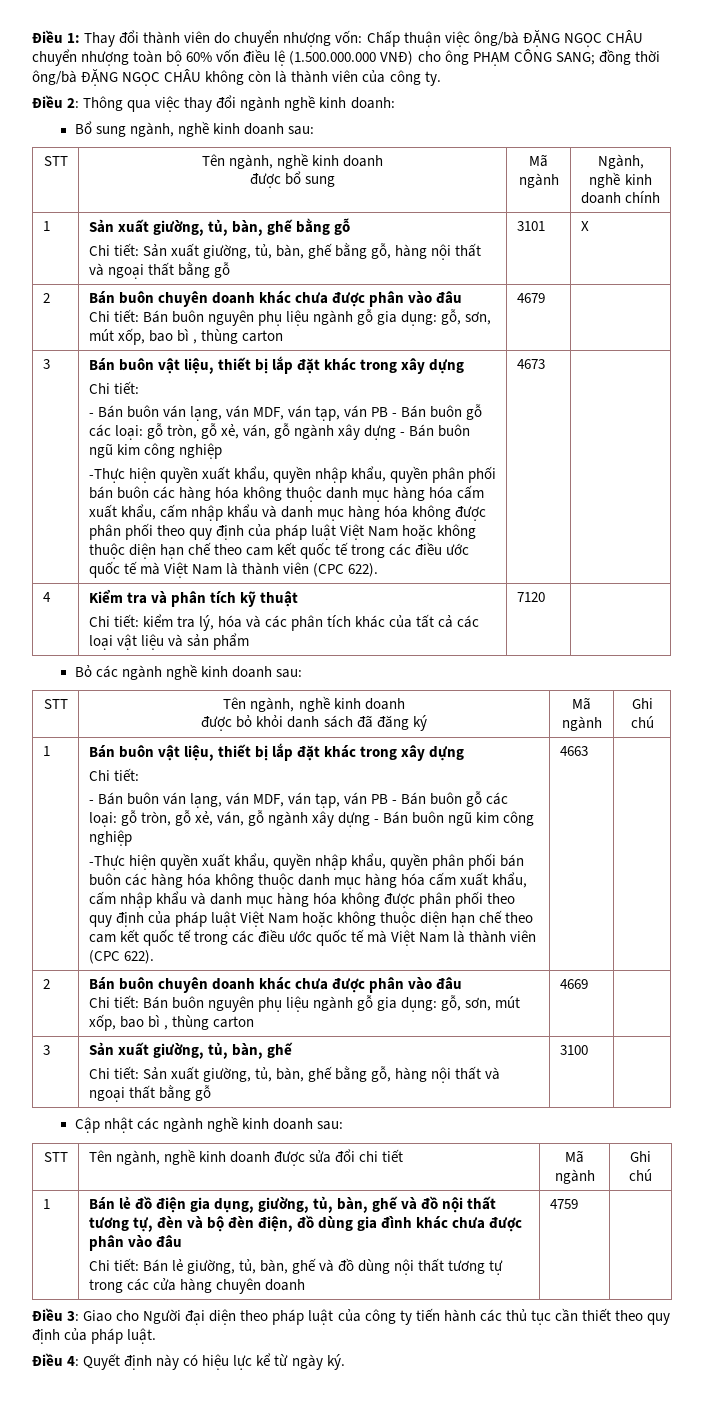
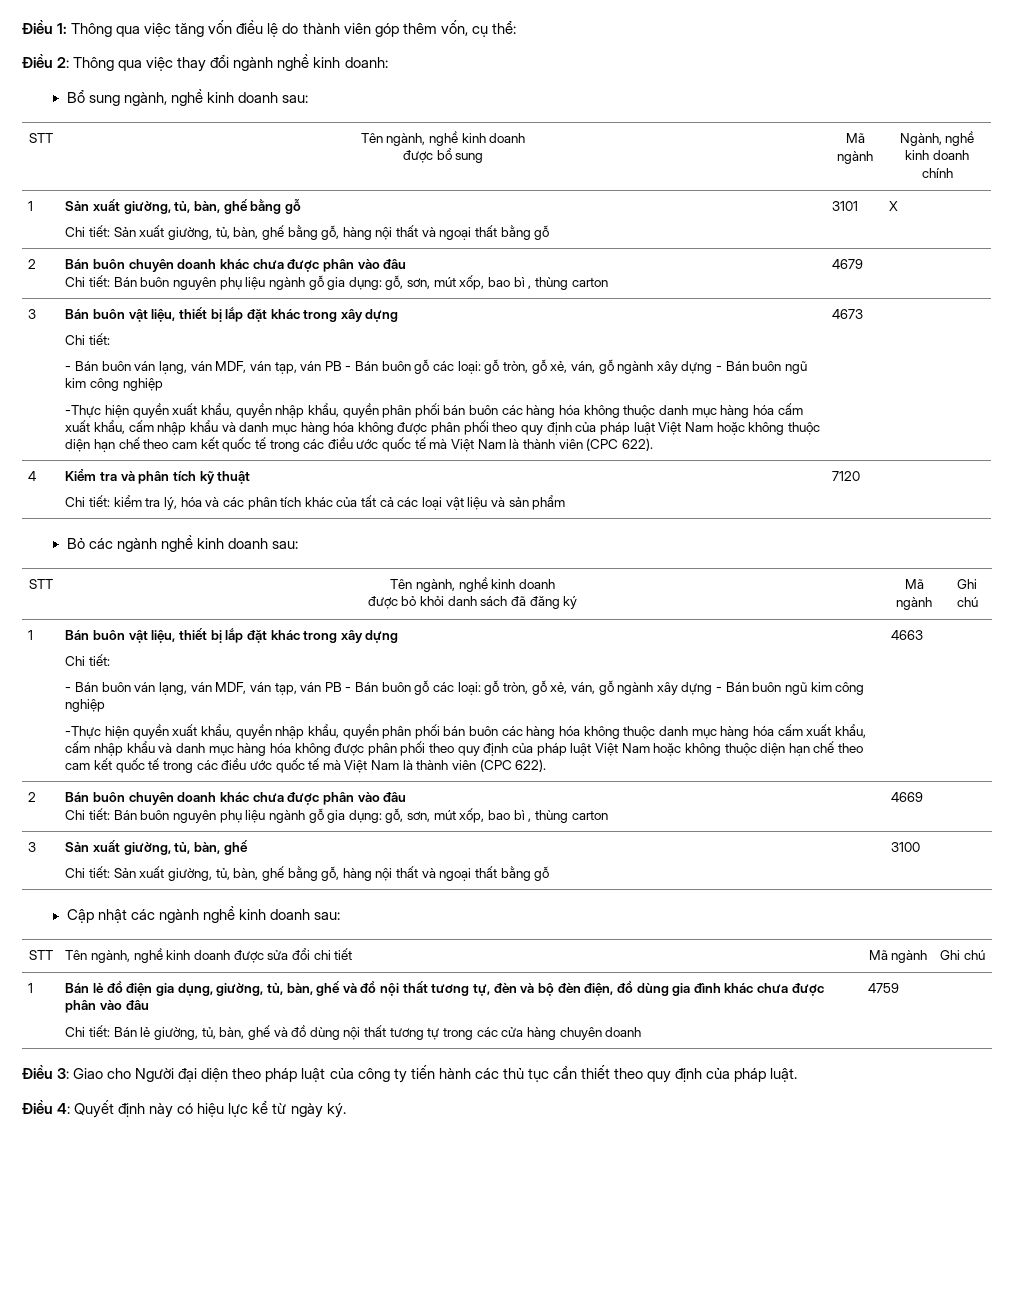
- Điều 1: Thay đổi thành viên do chuyển nhượng vốn: Chấp thuận việc ông/bà ĐẶNG NGỌC CHÂU chuyển nhượng toàn bộ 60% vốn điều lệ (1.500.000.000 VNĐ) cho ông PHẠM CÔNG SANG; đồng thời ông/bà ĐẶNG NGỌC CHÂU không còn là thành viên của công ty.
+ Điều 1: Thông qua việc tăng vốn điều lệ do thành viên góp thêm vốn, cụ thể:

